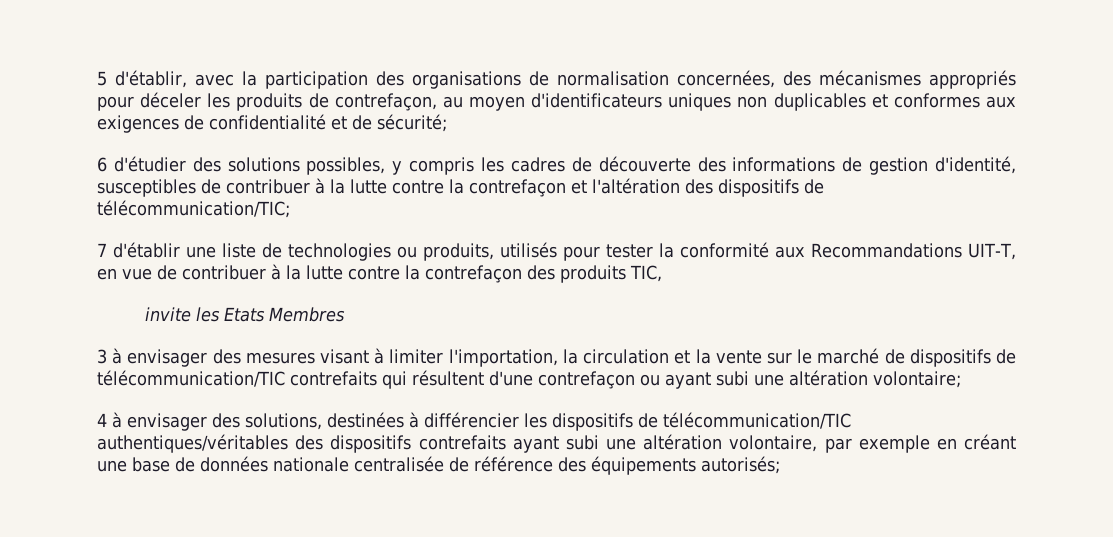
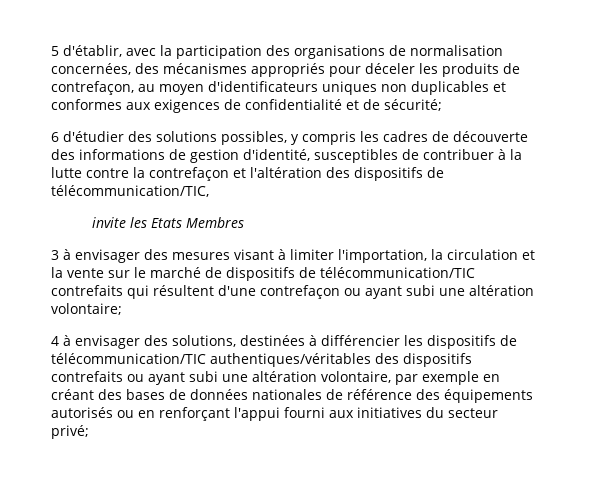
- 6 d'étudier des solutions possibles, y compris les cadres de découverte des informations de gestion d'identité, susceptibles de contribuer à la lutte contre la contrefaçon et l'altération des dispositifs de télécommunication/TIC;
- 7 d'établir une liste de technologies ou produits, utilisés pour tester la conformité aux Recommandations UIT-T, en vue de contribuer à la lutte contre la contrefaçon des produits TIC,
+ 6 d'étudier des solutions possibles, y compris les cadres de découverte des informations de gestion d'identité, susceptibles de contribuer à la lutte contre la contrefaçon et l'altération des dispositifs de télécommunication/TIC,
- 4 à envisager des solutions, destinées à différencier les dispositifs de télécommunication/TIC authentiques/véritables des dispositifs contrefaits ayant subi une altération volontaire, par exemple en créant une base de données nationale centralisée de référence des équipements autorisés;
+ 4 à envisager des solutions, destinées à différencier les dispositifs de télécommunication/TIC authentiques/véritables des dispositifs contrefaits ou ayant subi une altération volontaire, par exemple en créant des bases de données nationales de référence des équipements autorisés ou en renforçant l'appui fourni aux initiatives du secteur privé;

